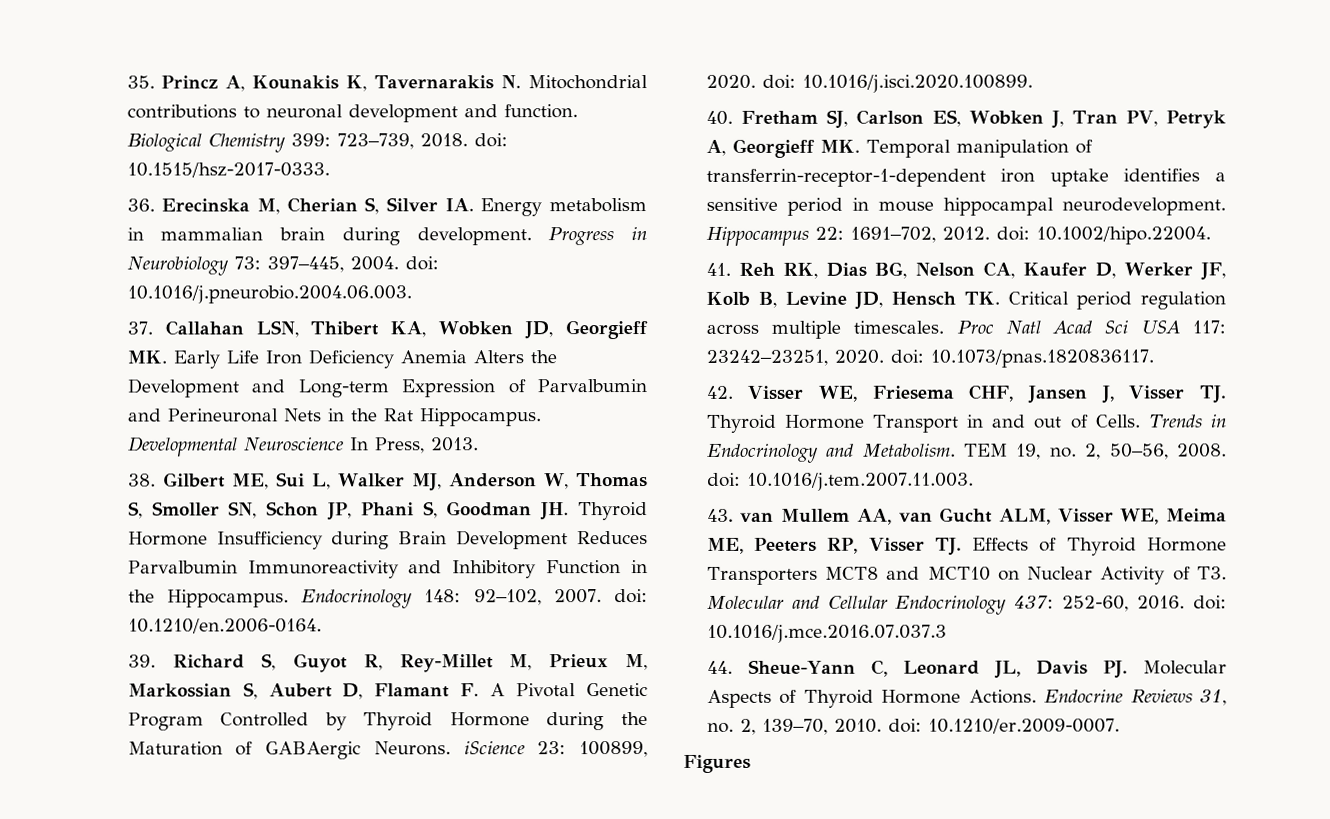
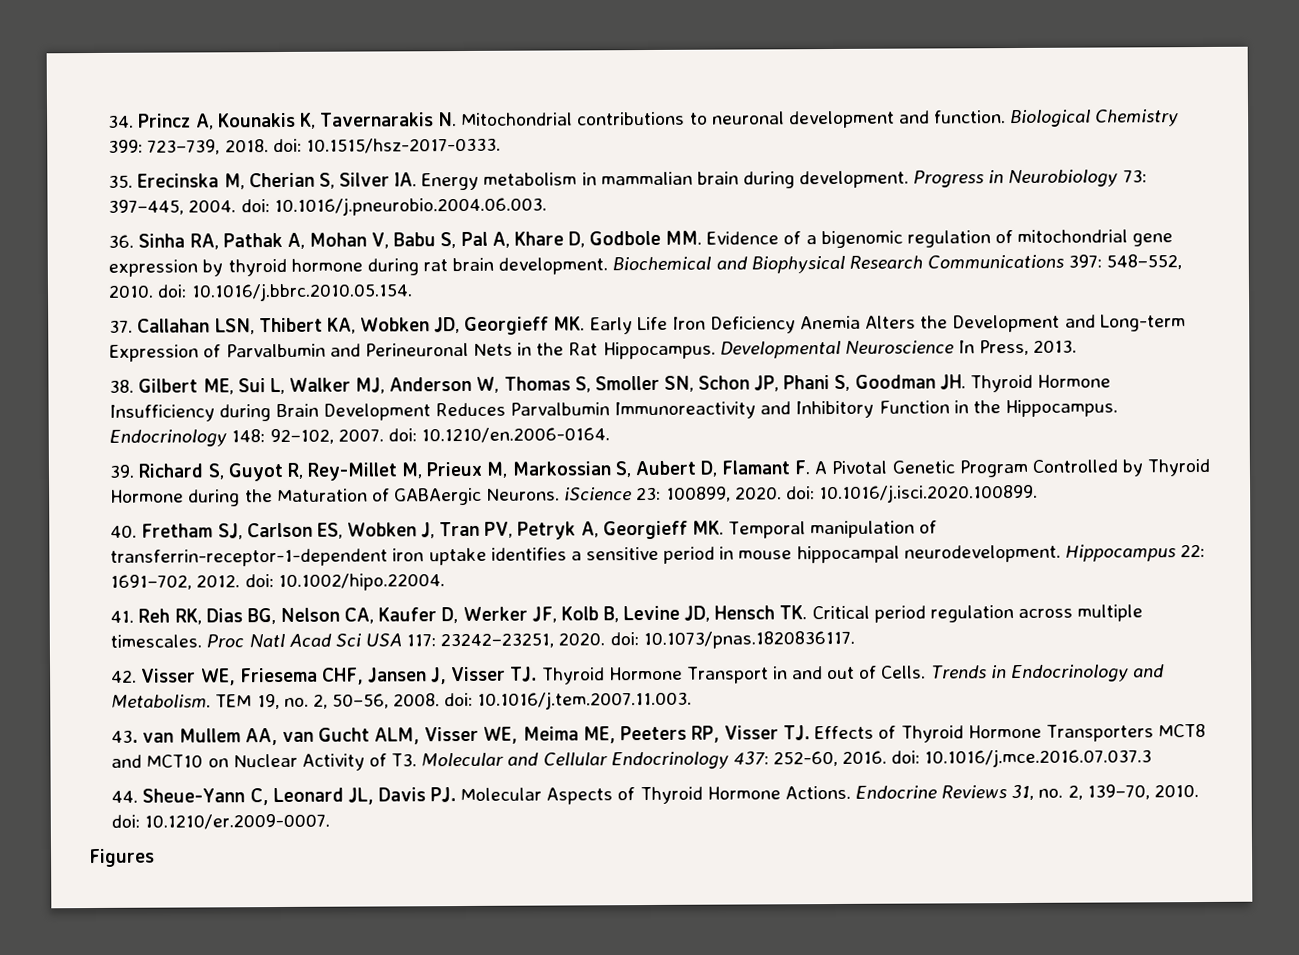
- 35. Princz A, Kounakis K, Tavernarakis N. Mitochondrial contributions to neuronal development and function.
+ 34. Princz A, Kounakis K, Tavernarakis N. Mitochondrial contributions to neuronal development and function.
- 36. Erecinska M, Cherian S, Silver IA. Energy metabolism in mammalian brain during development.
+ 35. Erecinska M, Cherian S, Silver IA. Energy metabolism in mammalian brain during development.
+ 36. Sinha RA, Pathak A, Mohan V, Babu S, Pal A, Khare D, Godbole MM. Evidence of a bigenomic regulation of mitochondrial gene expression by thyroid hormone during rat brain development. Biochemical and Biophysical Research Communications 397: 548–552, 2010. doi: 10.1016/j.bbrc.2010.05.154.

